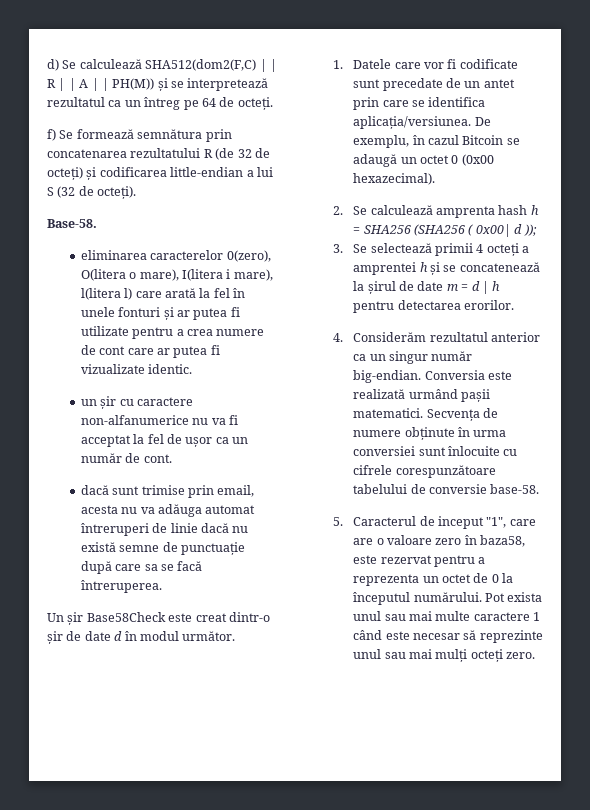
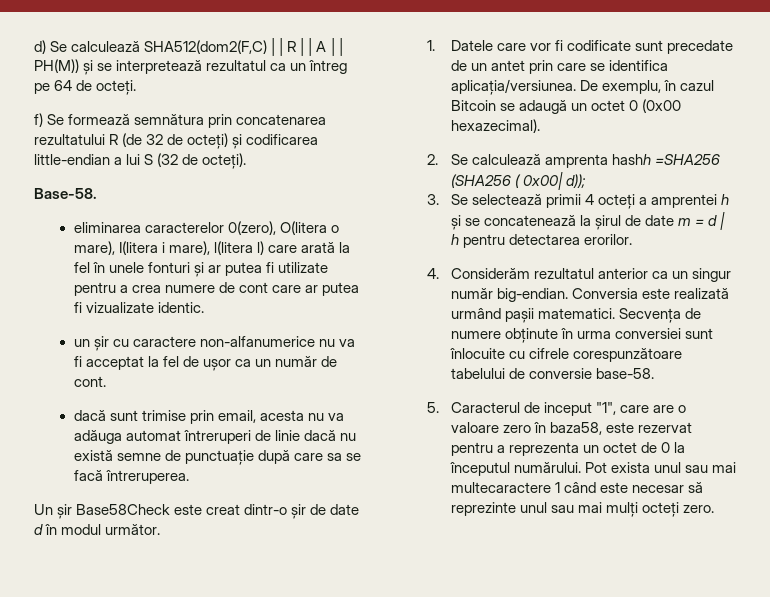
- 2. Se calculează amprenta hash h = SHA256 (SHA256 ( 0x00| d ));
+ 2. Se calculează amprenta hashh =SHA256 (SHA256 ( 0x00| d));
- Pot exista unul sau mai multe caractere 1 când este necesar să reprezinte unul sau mai mulți octeți zero.
+ Pot exista unul sau mai multecaractere 1 când este necesar să reprezinte unul sau mai mulți octeți zero.

